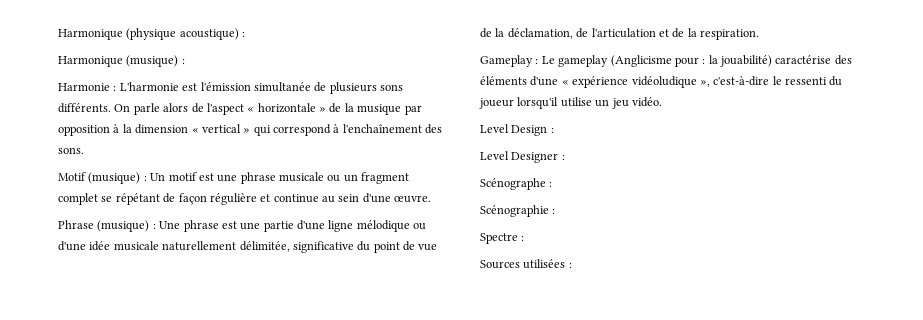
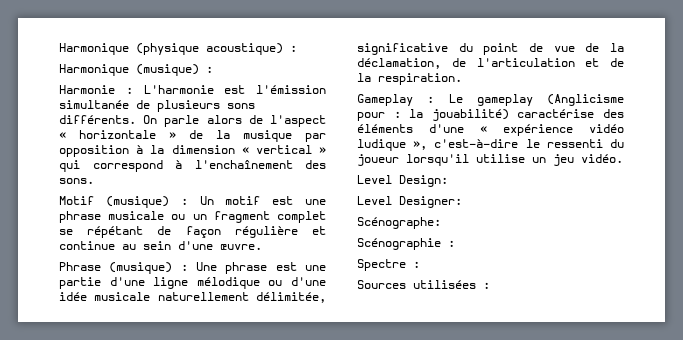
- Gameplay : Le gameplay (Anglicisme pour : la jouabilité) caractérise des éléments d'une « expérience vidéoludique », c'est-à-dire le ressenti du joueur lorsqu'il utilise un jeu vidéo.
+ Gameplay : Le gameplay (Anglicisme pour : la jouabilité) caractérise des éléments d'une « expérience vidéo ludique », c'est-à-dire le ressenti du joueur lorsqu'il utilise un jeu vidéo.
- Level Design :
- Level Designer :
- Scénographe :
+ Level Design:
+ Level Designer:
+ Scénographe:

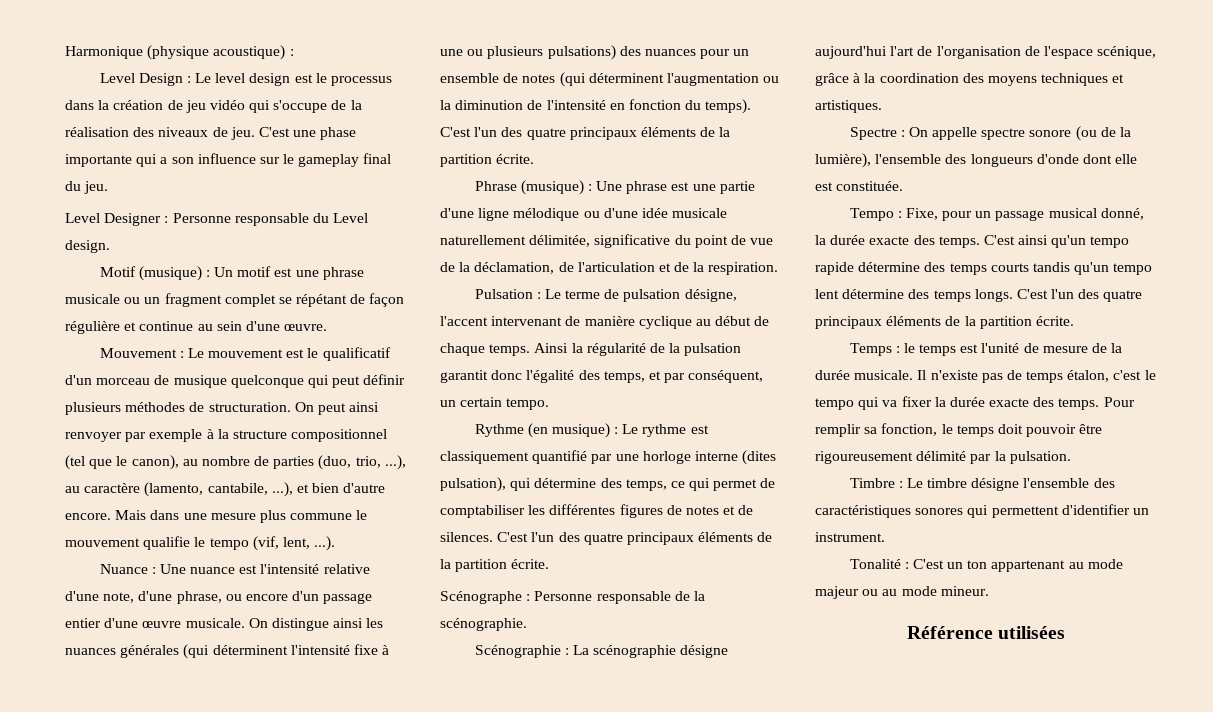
- Harmonique (musique) :
- Harmonie : L'harmonie est l'émission simultanée de plusieurs sons différents. On parle alors de l'aspect « horizontale » de la musique par opposition à la dimension « vertical » qui correspond à l'enchaînement des sons.
+ Level Design : Le level design est le processus dans la création de jeu vidéo qui s'occupe de la réalisation des niveaux de jeu. C'est une phase importante qui a son influence sur le gameplay final du jeu.
+ Level Designer : Personne responsable du Level design.
+ Mouvement : Le mouvement est le qualificatif d'un morceau de musique quelconque qui peut définir plusieurs méthodes de structuration. On peut ainsi renvoyer par exemple à la structure compositionnel (tel que le canon), au nombre de parties (duo, trio, ...), au caractère (lamento, cantabile, ...), et bien d'autre encore. Mais dans une mesure plus commune le mouvement qualifie le tempo (vif, lent, ...).
+ Nuance : Une nuance est l'intensité relative d'une note, d'une phrase, ou encore d'un passage entier d'une œuvre musicale. On distingue ainsi les nuances générales (qui déterminent l'intensité fixe à une ou plusieurs pulsations) des nuances pour un ensemble de notes (qui déterminent l'augmentation ou la diminution de l'intensité en fonction du temps). C'est l'un des quatre principaux éléments de la partition écrite.
- Gameplay : Le gameplay (Anglicisme pour : la jouabilité) caractérise des éléments d'une « expérience vidéo ludique », c'est-à-dire le ressenti du joueur lorsqu'il utilise un jeu vidéo.
- Level Design:
- Level Designer:
- Scénographe:
- Scénographie :
- Spectre :
- Sources utilisées :
+ Pulsation : Le terme de pulsation désigne, l'accent intervenant de manière cyclique au début de chaque temps. Ainsi la régularité de la pulsation garantit donc l'égalité des temps, et par conséquent, un certain tempo.
+ Rythme (en musique) : Le rythme est classiquement quantifié par une horloge interne (dites pulsation), qui détermine des temps, ce qui permet de comptabiliser les différentes figures de notes et de silences. C'est l'un des quatre principaux éléments de la partition écrite.
+ Scénographe : Personne responsable de la scénographie.
+ Scénographie : La scénographie désigne aujourd'hui l'art de l'organisation de l'espace scénique, grâce à la coordination des moyens techniques et artistiques.
+ Spectre : On appelle spectre sonore (ou de la lumière), l'ensemble des longueurs d'onde dont elle est constituée.
+ Tempo : Fixe, pour un passage musical donné, la durée exacte des temps. C'est ainsi qu'un tempo rapide détermine des temps courts tandis qu'un tempo lent détermine des temps longs. C'est l'un des quatre principaux éléments de la partition écrite.
+ Temps : le temps est l'unité de mesure de la durée musicale. Il n'existe pas de temps étalon, c'est le tempo qui va fixer la durée exacte des temps. Pour remplir sa fonction, le temps doit pouvoir être rigoureusement délimité par la pulsation.
+ Timbre : Le timbre désigne l'ensemble des caractéristiques sonores qui permettent d'identifier un instrument.
+ Tonalité : C'est un ton appartenant au mode majeur ou au mode mineur.
+ Référence utilisées

